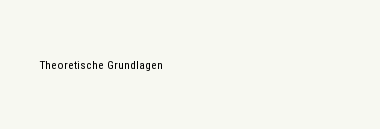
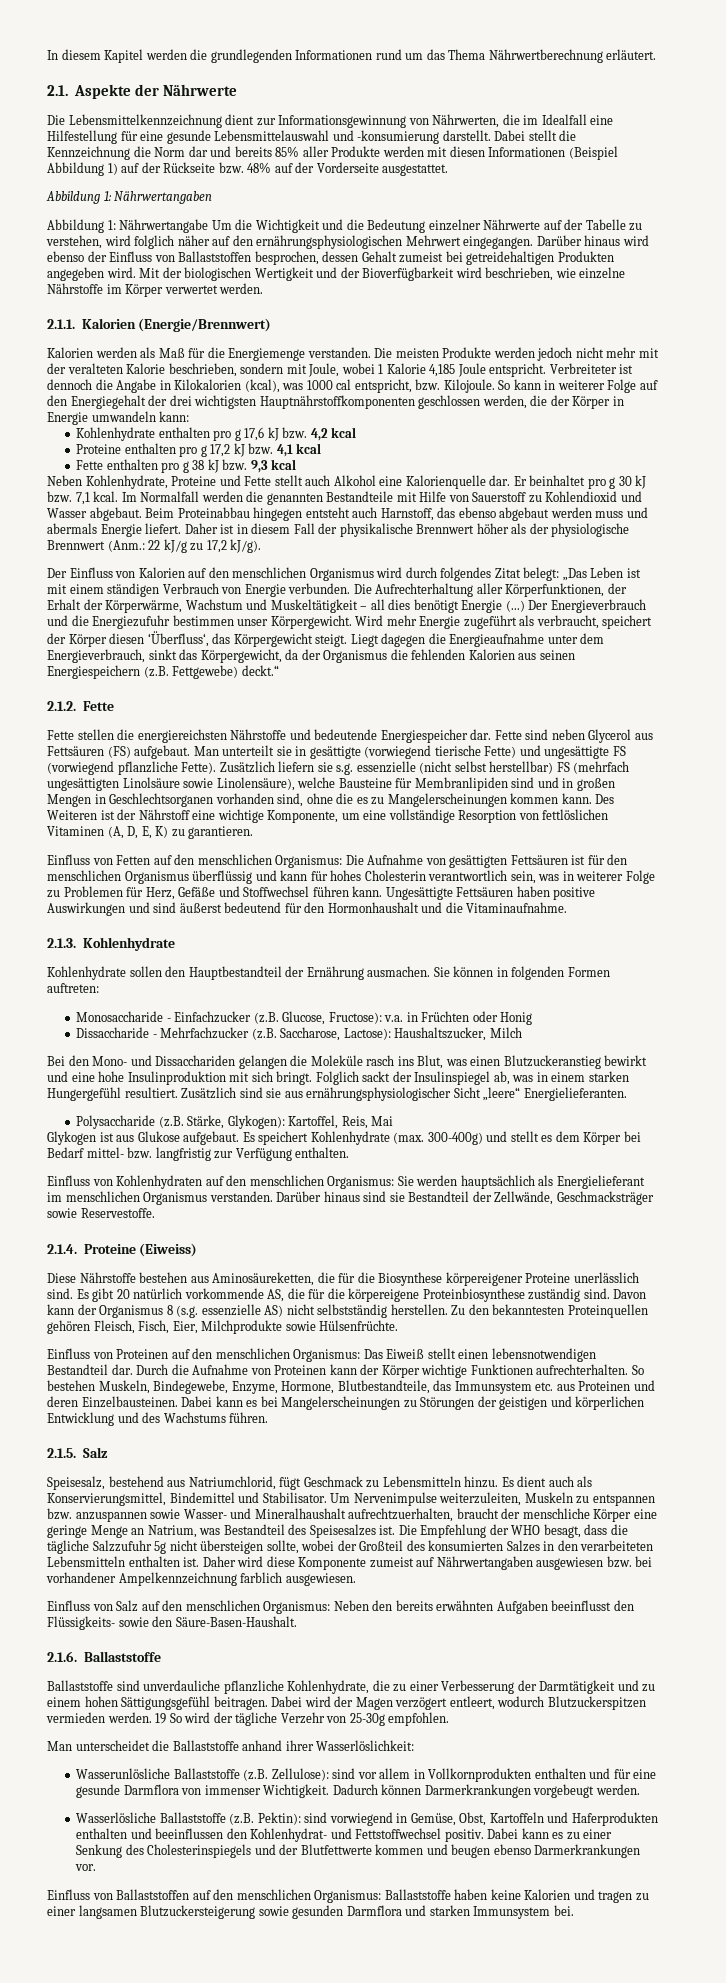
- Theoretische Grundlagen
+ In diesem Kapitel werden die grundlegenden Informationen rund um das Thema Nährwertberechnung erläutert.
+ 2.1. Aspekte der Nährwerte
+ Die Lebensmittelkennzeichnung dient zur Informationsgewinnung von Nährwerten, die im Idealfall eine Hilfestellung für eine gesunde Lebensmittelauswahl und -konsumierung darstellt. Dabei stellt die Kennzeichnung die Norm dar und bereits 85% aller Produkte werden mit diesen Informationen (Beispiel Abbildung 1) auf der Rückseite bzw. 48% auf der Vorderseite ausgestattet.
+ Abbildung 1: Nährwertangaben
+ Abbildung 1: Nährwertangabe Um die Wichtigkeit und die Bedeutung einzelner Nährwerte auf der Tabelle zu verstehen, wird folglich näher auf den ernährungsphysiologischen Mehrwert eingegangen. Darüber hinaus wird ebenso der Einfluss von Ballaststoffen besprochen, dessen Gehalt zumeist bei getreidehaltigen Produkten angegeben wird. Mit der biologischen Wertigkeit und der Bioverfügbarkeit wird beschrieben, wie einzelne Nährstoffe im Körper verwertet werden.
+ 2.1.1. Kalorien (Energie/Brennwert)
+ Kalorien werden als Maß für die Energiemenge verstanden. Die meisten Produkte werden jedoch nicht mehr mit der veralteten Kalorie beschrieben, sondern mit Joule, wobei 1 Kalorie 4,185 Joule entspricht. Verbreiteter ist dennoch die Angabe in Kilokalorien (kcal), was 1000 cal entspricht, bzw. Kilojoule. So kann in weiterer Folge auf den Energiegehalt der drei wichtigsten Hauptnährstoffkomponenten geschlossen werden, die der Körper in Energie umwandeln kann:
+ Kohlenhydrate enthalten pro g 17,6 kJ bzw. 4,2 kcal
+ Proteine enthalten pro g 17,2 kJ bzw. 4,1 kcal
+ Fette enthalten pro g 38 kJ bzw. 9,3 kcal
+ Neben Kohlenhydrate, Proteine und Fette stellt auch Alkohol eine Kalorienquelle dar. Er beinhaltet pro g 30 kJ bzw. 7,1 kcal. Im Normalfall werden die genannten Bestandteile mit Hilfe von Sauerstoff zu Kohlendioxid und Wasser abgebaut. Beim Proteinabbau hingegen entsteht auch Harnstoff, das ebenso abgebaut werden muss und abermals Energie liefert. Daher ist in diesem Fall der physikalische Brennwert höher als der physiologische Brennwert (Anm.: 22 kJ/g zu 17,2 kJ/g).
+ Der Einfluss von Kalorien auf den menschlichen Organismus wird durch folgendes Zitat belegt: „Das Leben ist mit einem ständigen Verbrauch von Energie verbunden. Die Aufrechterhaltung aller Körperfunktionen, der Erhalt der Körperwärme, Wachstum und Muskeltätigkeit – all dies benötigt Energie (...) Der Energieverbrauch und die Energiezufuhr bestimmen unser Körpergewicht. Wird mehr Energie zugeführt als verbraucht, speichert der Körper diesen ‘Überfluss‘, das Körpergewicht steigt. Liegt dagegen die Energieaufnahme unter dem Energieverbrauch, sinkt das Körpergewicht, da der Organismus die fehlenden Kalorien aus seinen Energiespeichern (z.B. Fettgewebe) deckt.“
+ 2.1.2. Fette
+ Fette stellen die energiereichsten Nährstoffe und bedeutende Energiespeicher dar. Fette sind neben Glycerol aus Fettsäuren (FS) aufgebaut. Man unterteilt sie in gesättigte (vorwiegend tierische Fette) und ungesättigte FS (vorwiegend pflanzliche Fette). Zusätzlich liefern sie s.g. essenzielle (nicht selbst herstellbar) FS (mehrfach ungesättigten Linolsäure sowie Linolensäure), welche Bausteine für Membranlipiden sind und in großen Mengen in Geschlechtsorganen vorhanden sind, ohne die es zu Mangelerscheinungen kommen kann. Des Weiteren ist der Nährstoff eine wichtige Komponente, um eine vollständige Resorption von fettlöslichen Vitaminen (A, D, E, K) zu garantieren.
+ Einfluss von Fetten auf den menschlichen Organismus: Die Aufnahme von gesättigten Fettsäuren ist für den menschlichen Organismus überflüssig und kann für hohes Cholesterin verantwortlich sein, was in weiterer Folge zu Problemen für Herz, Gefäße und Stoffwechsel führen kann. Ungesättigte Fettsäuren haben positive Auswirkungen und sind äußerst bedeutend für den Hormonhaushalt und die Vitaminaufnahme.
+ 2.1.3. Kohlenhydrate
+ Kohlenhydrate sollen den Hauptbestandteil der Ernährung ausmachen. Sie können in folgenden Formen auftreten:
+ Monosaccharide - Einfachzucker (z.B. Glucose, Fructose): v.a. in Früchten oder Honig
+ Dissaccharide - Mehrfachzucker (z.B. Saccharose, Lactose): Haushaltszucker, Milch
+ Bei den Mono- und Dissacchariden gelangen die Moleküle rasch ins Blut, was einen Blutzuckeranstieg bewirkt und eine hohe Insulinproduktion mit sich bringt. Folglich sackt der Insulinspiegel ab, was in einem starken Hungergefühl resultiert. Zusätzlich sind sie aus ernährungsphysiologischer Sicht „leere“ Energielieferanten.
+ Polysaccharide (z.B. Stärke, Glykogen): Kartoffel, Reis, Mai
+ Glykogen ist aus Glukose aufgebaut. Es speichert Kohlenhydrate (max. 300-400g) und stellt es dem Körper bei Bedarf mittel- bzw. langfristig zur Verfügung enthalten.
+ Einfluss von Kohlenhydraten auf den menschlichen Organismus: Sie werden hauptsächlich als Energielieferant im menschlichen Organismus verstanden. Darüber hinaus sind sie Bestandteil der Zellwände, Geschmacksträger sowie Reservestoffe.
+ 2.1.4. Proteine (Eiweiss)
+ Diese Nährstoffe bestehen aus Aminosäureketten, die für die Biosynthese körpereigener Proteine unerlässlich sind. Es gibt 20 natürlich vorkommende AS, die für die körpereigene Proteinbiosynthese zuständig sind. Davon kann der Organismus 8 (s.g. essenzielle AS) nicht selbstständig herstellen. Zu den bekanntesten Proteinquellen gehören Fleisch, Fisch, Eier, Milchprodukte sowie Hülsenfrüchte.
+ Einfluss von Proteinen auf den menschlichen Organismus: Das Eiweiß stellt einen lebensnotwendigen Bestandteil dar. Durch die Aufnahme von Proteinen kann der Körper wichtige Funktionen aufrechterhalten. So bestehen Muskeln, Bindegewebe, Enzyme, Hormone, Blutbestandteile, das Immunsystem etc. aus Proteinen und deren Einzelbausteinen. Dabei kann es bei Mangelerscheinungen zu Störungen der geistigen und körperlichen Entwicklung und des Wachstums führen.
+ 2.1.5. Salz
+ Speisesalz, bestehend aus Natriumchlorid, fügt Geschmack zu Lebensmitteln hinzu. Es dient auch als Konservierungsmittel, Bindemittel und Stabilisator. Um Nervenimpulse weiterzuleiten, Muskeln zu entspannen bzw. anzuspannen sowie Wasser- und Mineralhaushalt aufrechtzuerhalten, braucht der menschliche Körper eine geringe Menge an Natrium, was Bestandteil des Speisesalzes ist. Die Empfehlung der WHO besagt, dass die tägliche Salzzufuhr 5g nicht übersteigen sollte, wobei der Großteil des konsumierten Salzes in den verarbeiteten Lebensmitteln enthalten ist. Daher wird diese Komponente zumeist auf Nährwertangaben ausgewiesen bzw. bei vorhandener Ampelkennzeichnung farblich ausgewiesen.
+ Einfluss von Salz auf den menschlichen Organismus: Neben den bereits erwähnten Aufgaben beeinflusst den Flüssigkeits- sowie den Säure-Basen-Haushalt.
+ 2.1.6. Ballaststoffe
+ Ballaststoffe sind unverdauliche pflanzliche Kohlenhydrate, die zu einer Verbesserung der Darmtätigkeit und zu einem hohen Sättigungsgefühl beitragen. Dabei wird der Magen verzögert entleert, wodurch Blutzuckerspitzen vermieden werden. 19 So wird der tägliche Verzehr von 25-30g empfohlen.
+ Man unterscheidet die Ballaststoffe anhand ihrer Wasserlöslichkeit:
+ Wasserunlösliche Ballaststoffe (z.B. Zellulose): sind vor allem in Vollkornprodukten enthalten und für eine gesunde Darmflora von immenser Wichtigkeit. Dadurch können Darmerkrankungen vorgebeugt werden.
+ Wasserlösliche Ballaststoffe (z.B. Pektin): sind vorwiegend in Gemüse, Obst, Kartoffeln und Haferprodukten enthalten und beeinflussen den Kohlenhydrat- und Fettstoffwechsel positiv. Dabei kann es zu einer Senkung des Cholesterinspiegels und der Blutfettwerte kommen und beugen ebenso Darmerkrankungen vor.
+ Einfluss von Ballaststoffen auf den menschlichen Organismus: Ballaststoffe haben keine Kalorien und tragen zu einer langsamen Blutzuckersteigerung sowie gesunden Darmflora und starken Immunsystem bei.

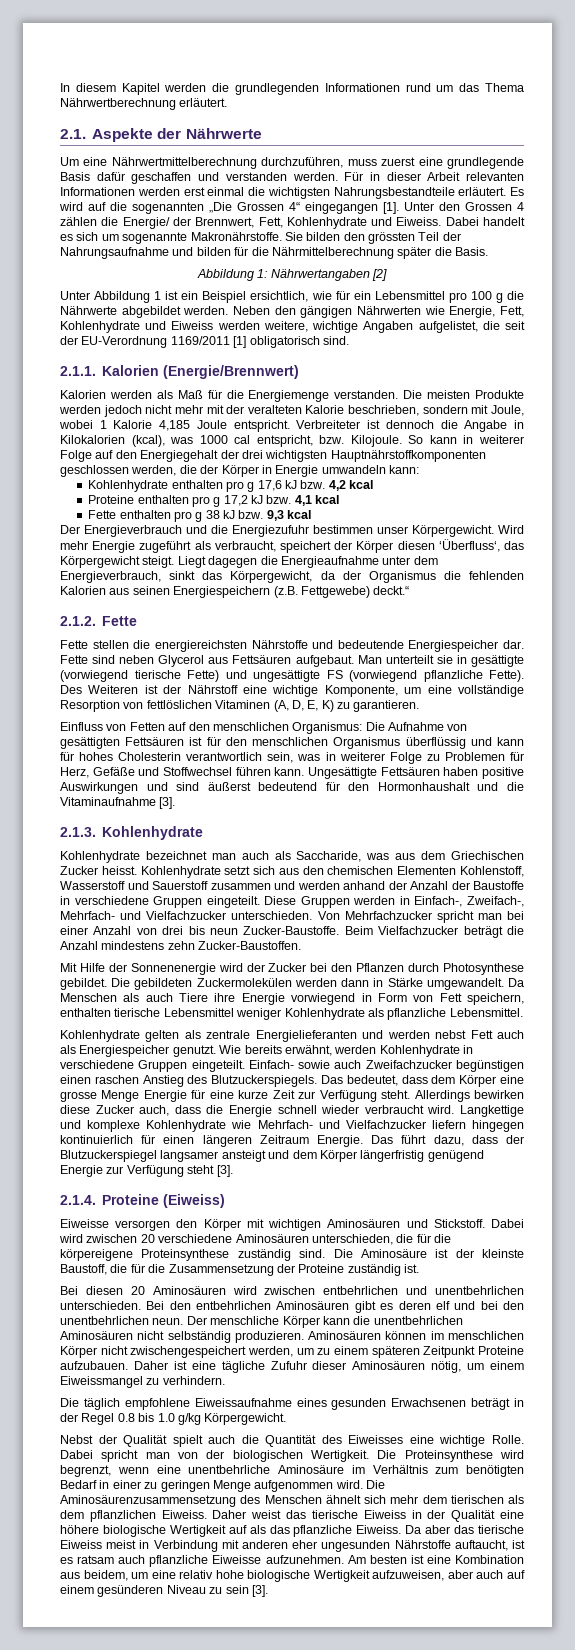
- Die Lebensmittelkennzeichnung dient zur Informationsgewinnung von Nährwerten, die im Idealfall eine Hilfestellung für eine gesunde Lebensmittelauswahl und -konsumierung darstellt. Dabei stellt die Kennzeichnung die Norm dar und bereits 85% aller Produkte werden mit diesen Informationen (Beispiel Abbildung 1) auf der Rückseite bzw. 48% auf der Vorderseite ausgestattet.
- Abbildung 1: Nährwertangaben
- Abbildung 1: Nährwertangabe Um die Wichtigkeit und die Bedeutung einzelner Nährwerte auf der Tabelle zu verstehen, wird folglich näher auf den ernährungsphysiologischen Mehrwert eingegangen. Darüber hinaus wird ebenso der Einfluss von Ballaststoffen besprochen, dessen Gehalt zumeist bei getreidehaltigen Produkten angegeben wird. Mit der biologischen Wertigkeit und der Bioverfügbarkeit wird beschrieben, wie einzelne Nährstoffe im Körper verwertet werden.
+ Um eine Nährwertmittelberechnung durchzuführen, muss zuerst eine grundlegende Basis dafür geschaffen und verstanden werden. Für in dieser Arbeit relevanten Informationen werden erst einmal die wichtigsten Nahrungsbestandteile erläutert. Es wird auf die sogenannten „Die Grossen 4“ eingegangen [1]. Unter den Grossen 4 zählen die Energie/ der Brennwert, Fett, Kohlenhydrate und Eiweiss. Dabei handelt es sich um sogenannte Makronährstoffe. Sie bilden den grössten Teil der Nahrungsaufnahme und bilden für die Nährmittelberechnung später die Basis.
+ Abbildung 1: Nährwertangaben [2]
+ Unter Abbildung 1 ist ein Beispiel ersichtlich, wie für ein Lebensmittel pro 100 g die Nährwerte abgebildet werden. Neben den gängigen Nährwerten wie Energie, Fett, Kohlenhydrate und Eiweiss werden weitere, wichtige Angaben aufgelistet, die seit der EU-Verordnung 1169/2011 [1] obligatorisch sind.
- Neben Kohlenhydrate, Proteine und Fette stellt auch Alkohol eine Kalorienquelle dar. Er beinhaltet pro g 30 kJ bzw. 7,1 kcal. Im Normalfall werden die genannten Bestandteile mit Hilfe von Sauerstoff zu Kohlendioxid und Wasser abgebaut. Beim Proteinabbau hingegen entsteht auch Harnstoff, das ebenso abgebaut werden muss und abermals Energie liefert. Daher ist in diesem Fall der physikalische Brennwert höher als der physiologische Brennwert (Anm.: 22 kJ/g zu 17,2 kJ/g).
- Der Einfluss von Kalorien auf den menschlichen Organismus wird durch folgendes Zitat belegt: „Das Leben ist mit einem ständigen Verbrauch von Energie verbunden. Die Aufrechterhaltung aller Körperfunktionen, der Erhalt der Körperwärme, Wachstum und Muskeltätigkeit – all dies benötigt Energie (...)
- Fette sind neben Glycerol aus Fettsäuren (FS) aufgebaut.
+ Fette sind neben Glycerol aus Fettsäuren aufgebaut.
- Zusätzlich liefern sie s.g. essenzielle (nicht selbst herstellbar) FS (mehrfach ungesättigten Linolsäure sowie Linolensäure), welche Bausteine für Membranlipiden sind und in großen Mengen in Geschlechtsorganen vorhanden sind, ohne die es zu Mangelerscheinungen kommen kann.
- Ungesättigte Fettsäuren haben positive Auswirkungen und sind äußerst bedeutend für den Hormonhaushalt und die Vitaminaufnahme.
+ Ungesättigte Fettsäuren haben positive Auswirkungen und sind äußerst bedeutend für den Hormonhaushalt und die Vitaminaufnahme [3].
- Kohlenhydrate sollen den Hauptbestandteil der Ernährung ausmachen. Sie können in folgenden Formen auftreten:
- Monosaccharide - Einfachzucker (z.B. Glucose, Fructose): v.a. in Früchten oder Honig
- Dissaccharide - Mehrfachzucker (z.B. Saccharose, Lactose): Haushaltszucker, Milch
- Bei den Mono- und Dissacchariden gelangen die Moleküle rasch ins Blut, was einen Blutzuckeranstieg bewirkt und eine hohe Insulinproduktion mit sich bringt. Folglich sackt der Insulinspiegel ab, was in einem starken Hungergefühl resultiert. Zusätzlich sind sie aus ernährungsphysiologischer Sicht „leere“ Energielieferanten.
- Polysaccharide (z.B. Stärke, Glykogen): Kartoffel, Reis, Mai
- Glykogen ist aus Glukose aufgebaut. Es speichert Kohlenhydrate (max. 300-400g) und stellt es dem Körper bei Bedarf mittel- bzw. langfristig zur Verfügung enthalten.
- Einfluss von Kohlenhydraten auf den menschlichen Organismus: Sie werden hauptsächlich als Energielieferant im menschlichen Organismus verstanden. Darüber hinaus sind sie Bestandteil der Zellwände, Geschmacksträger sowie Reservestoffe.
+ Kohlenhydrate bezeichnet man auch als Saccharide, was aus dem Griechischen Zucker heisst. Kohlenhydrate setzt sich aus den chemischen Elementen Kohlenstoff, Wasserstoff und Sauerstoff zusammen und werden anhand der Anzahl der Baustoffe in verschiedene Gruppen eingeteilt. Diese Gruppen werden in Einfach-, Zweifach-, Mehrfach- und Vielfachzucker unterschieden. Von Mehrfachzucker spricht man bei einer Anzahl von drei bis neun Zucker-Baustoffe. Beim Vielfachzucker beträgt die Anzahl mindestens zehn Zucker-Baustoffen.
+ Mit Hilfe der Sonnenenergie wird der Zucker bei den Pflanzen durch Photosynthese gebildet. Die gebildeten Zuckermolekülen werden dann in Stärke umgewandelt. Da Menschen als auch Tiere ihre Energie vorwiegend in Form von Fett speichern, enthalten tierische Lebensmittel weniger Kohlenhydrate als pflanzliche Lebensmittel.
+ Kohlenhydrate gelten als zentrale Energielieferanten und werden nebst Fett auch als Energiespeicher genutzt. Wie bereits erwähnt, werden Kohlenhydrate in verschiedene Gruppen eingeteilt. Einfach- sowie auch Zweifachzucker begünstigen einen raschen Anstieg des Blutzuckerspiegels. Das bedeutet, dass dem Körper eine grosse Menge Energie für eine kurze Zeit zur Verfügung steht. Allerdings bewirken diese Zucker auch, dass die Energie schnell wieder verbraucht wird. Langkettige und komplexe Kohlenhydrate wie Mehrfach- und Vielfachzucker liefern hingegen kontinuierlich für einen längeren Zeitraum Energie. Das führt dazu, dass der Blutzuckerspiegel langsamer ansteigt und dem Körper längerfristig genügend Energie zur Verfügung steht [3].
  2.1.4. Proteine (Eiweiss)
- Diese Nährstoffe bestehen aus Aminosäureketten, die für die Biosynthese körpereigener Proteine unerlässlich sind. Es gibt 20 natürlich vorkommende AS, die für die körpereigene Proteinbiosynthese zuständig sind.
+ Eiweisse versorgen den Körper mit wichtigen Aminosäuren und Stickstoff. Dabei wird zwischen 20 verschiedene Aminosäuren unterschieden, die für die körpereigene Proteinsynthese zuständig sind.
- Davon kann der Organismus 8 (s.g. essenzielle AS) nicht selbstständig herstellen. Zu den bekanntesten Proteinquellen gehören Fleisch, Fisch, Eier, Milchprodukte sowie Hülsenfrüchte.
- Einfluss von Proteinen auf den menschlichen Organismus: Das Eiweiß stellt einen lebensnotwendigen Bestandteil dar. Durch die Aufnahme von Proteinen kann der Körper wichtige Funktionen aufrechterhalten. So bestehen Muskeln, Bindegewebe, Enzyme, Hormone, Blutbestandteile, das Immunsystem etc. aus Proteinen und deren Einzelbausteinen. Dabei kann es bei Mangelerscheinungen zu Störungen der geistigen und körperlichen Entwicklung und des Wachstums führen.
- 2.1.5. Salz
- Speisesalz, bestehend aus Natriumchlorid, fügt Geschmack zu Lebensmitteln hinzu. Es dient auch als Konservierungsmittel, Bindemittel und Stabilisator. Um Nervenimpulse weiterzuleiten, Muskeln zu entspannen bzw. anzuspannen sowie Wasser- und Mineralhaushalt aufrechtzuerhalten, braucht der menschliche Körper eine geringe Menge an Natrium, was Bestandteil des Speisesalzes ist. Die Empfehlung der WHO besagt, dass die tägliche Salzzufuhr 5g nicht übersteigen sollte, wobei der Großteil des konsumierten Salzes in den verarbeiteten Lebensmitteln enthalten ist. Daher wird diese Komponente zumeist auf Nährwertangaben ausgewiesen bzw. bei vorhandener Ampelkennzeichnung farblich ausgewiesen.
- Einfluss von Salz auf den menschlichen Organismus: Neben den bereits erwähnten Aufgaben beeinflusst den Flüssigkeits- sowie den Säure-Basen-Haushalt.
- 2.1.6. Ballaststoffe
- Ballaststoffe sind unverdauliche pflanzliche Kohlenhydrate, die zu einer Verbesserung der Darmtätigkeit und zu einem hohen Sättigungsgefühl beitragen. Dabei wird der Magen verzögert entleert, wodurch Blutzuckerspitzen vermieden werden. 19 So wird der tägliche Verzehr von 25-30g empfohlen.
- Man unterscheidet die Ballaststoffe anhand ihrer Wasserlöslichkeit:
- Wasserunlösliche Ballaststoffe (z.B. Zellulose): sind vor allem in Vollkornprodukten enthalten und für eine gesunde Darmflora von immenser Wichtigkeit. Dadurch können Darmerkrankungen vorgebeugt werden.
- Wasserlösliche Ballaststoffe (z.B. Pektin): sind vorwiegend in Gemüse, Obst, Kartoffeln und Haferprodukten enthalten und beeinflussen den Kohlenhydrat- und Fettstoffwechsel positiv. Dabei kann es zu einer Senkung des Cholesterinspiegels und der Blutfettwerte kommen und beugen ebenso Darmerkrankungen vor.
- Einfluss von Ballaststoffen auf den menschlichen Organismus: Ballaststoffe haben keine Kalorien und tragen zu einer langsamen Blutzuckersteigerung sowie gesunden Darmflora und starken Immunsystem bei.
+ Die Aminosäure ist der kleinste Baustoff, die für die Zusammensetzung der Proteine zuständig ist.
+ Bei diesen 20 Aminosäuren wird zwischen entbehrlichen und unentbehrlichen unterschieden. Bei den entbehrlichen Aminosäuren gibt es deren elf und bei den unentbehrlichen neun. Der menschliche Körper kann die unentbehrlichen Aminosäuren nicht selbständig produzieren. Aminosäuren können im menschlichen Körper nicht zwischengespeichert werden, um zu einem späteren Zeitpunkt Proteine aufzubauen. Daher ist eine tägliche Zufuhr dieser Aminosäuren nötig, um einem Eiweissmangel zu verhindern.
+ Die täglich empfohlene Eiweissaufnahme eines gesunden Erwachsenen beträgt in der Regel 0.8 bis 1.0 g/kg Körpergewicht.
+ Nebst der Qualität spielt auch die Quantität des Eiweisses eine wichtige Rolle. Dabei spricht man von der biologischen Wertigkeit. Die Proteinsynthese wird begrenzt, wenn eine unentbehrliche Aminosäure im Verhältnis zum benötigten Bedarf in einer zu geringen Menge aufgenommen wird. Die Aminosäurenzusammensetzung des Menschen ähnelt sich mehr dem tierischen als dem pflanzlichen Eiweiss. Daher weist das tierische Eiweiss in der Qualität eine höhere biologische Wertigkeit auf als das pflanzliche Eiweiss. Da aber das tierische Eiweiss meist in Verbindung mit anderen eher ungesunden Nährstoffe auftaucht, ist es ratsam auch pflanzliche Eiweisse aufzunehmen. Am besten ist eine Kombination aus beidem, um eine relativ hohe biologische Wertigkeit aufzuweisen, aber auch auf einem gesünderen Niveau zu sein [3].

